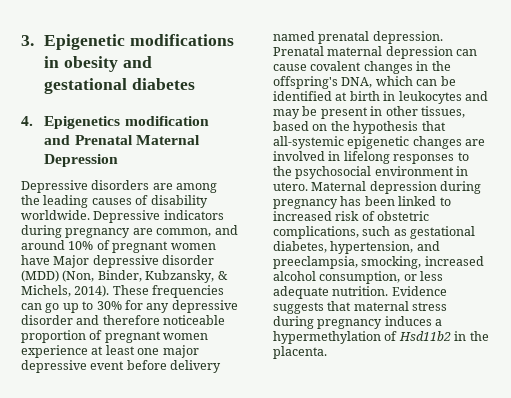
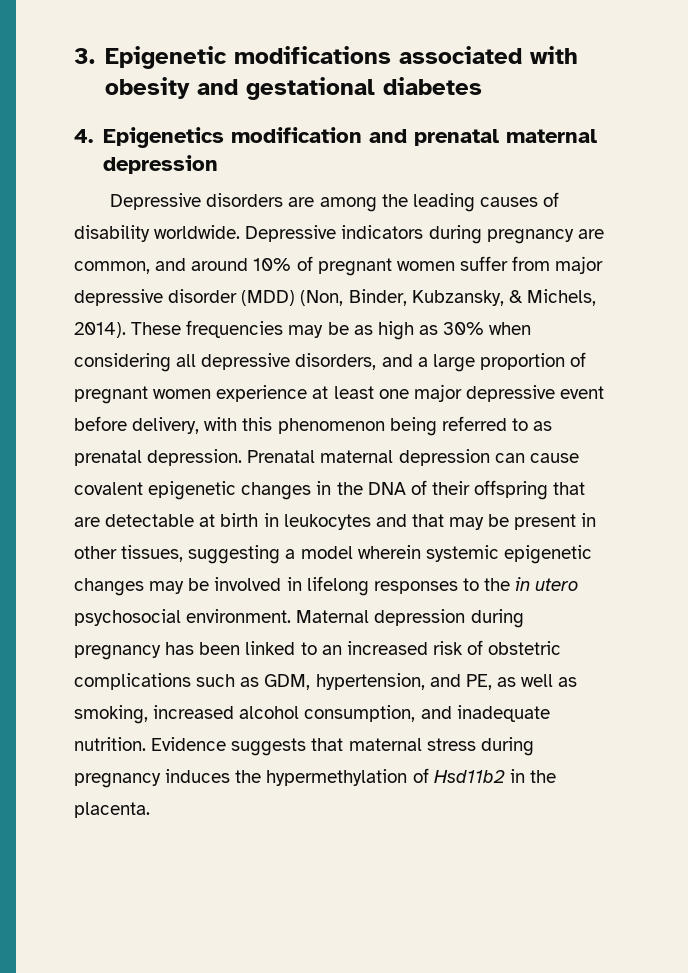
- 3. Epigenetic modifications in obesity and gestational diabetes
+ 3. Epigenetic modifications associated with obesity and gestational diabetes
- 4. Epigenetics modification and Prenatal Maternal Depression
+ 4. Epigenetics modification and prenatal maternal depression
- Depressive indicators during pregnancy are common, and around 10% of pregnant women have Major depressive disorder (MDD) (Non, Binder, Kubzansky, & Michels, 2014).
+ Depressive indicators during pregnancy are common, and around 10% of pregnant women suffer from major depressive disorder (MDD) (Non, Binder, Kubzansky, & Michels, 2014).
- These frequencies can go up to 30% for any depressive disorder and therefore noticeable proportion of pregnant women experience at least one major depressive event before delivery named prenatal depression.
+ These frequencies may be as high as 30% when considering all depressive disorders, and a large proportion of pregnant women experience at least one major depressive event before delivery, with this phenomenon being referred to as prenatal depression.
- Prenatal maternal depression can cause covalent changes in the offspring's DNA, which can be identified at birth in leukocytes and may be present in other tissues, based on the hypothesis that all-systemic epigenetic changes are involved in lifelong responses to the psychosocial environment in utero.
+ Prenatal maternal depression can cause covalent epigenetic changes in the DNA of their offspring that are detectable at birth in leukocytes and that may be present in other tissues, suggesting a model wherein systemic epigenetic changes may be involved in lifelong responses to the in utero psychosocial environment.
- Maternal depression during pregnancy has been linked to increased risk of obstetric complications, such as gestational diabetes, hypertension, and preeclampsia, smocking, increased alcohol consumption, or less adequate nutrition.
+ Maternal depression during pregnancy has been linked to an increased risk of obstetric complications such as GDM, hypertension, and PE, as well as smoking, increased alcohol consumption, and inadequate nutrition.
- Evidence suggests that maternal stress during pregnancy induces a hypermethylation of Hsd11b2 in the placenta.
+ Evidence suggests that maternal stress during pregnancy induces the hypermethylation of Hsd11b2 in the placenta.

